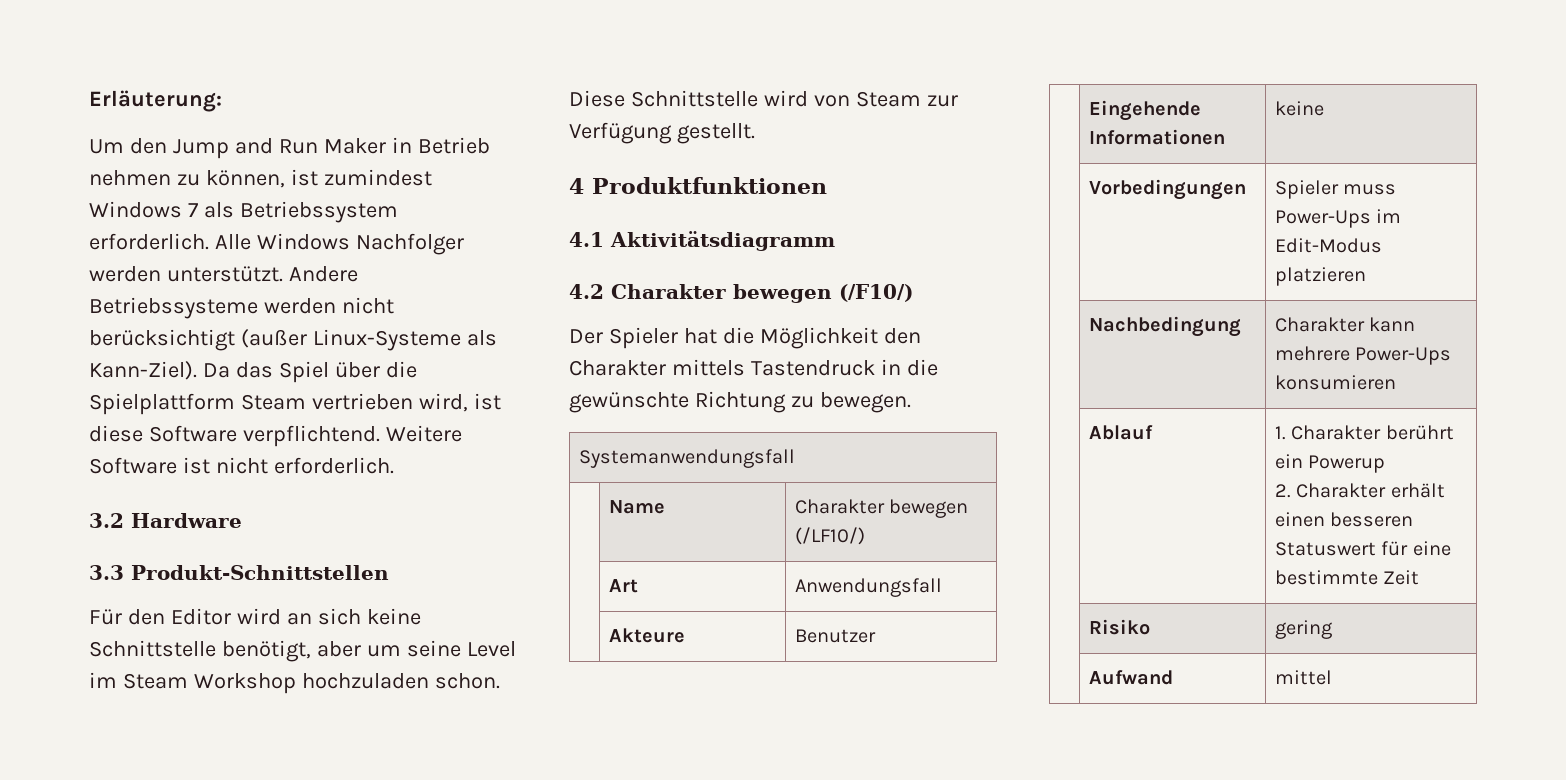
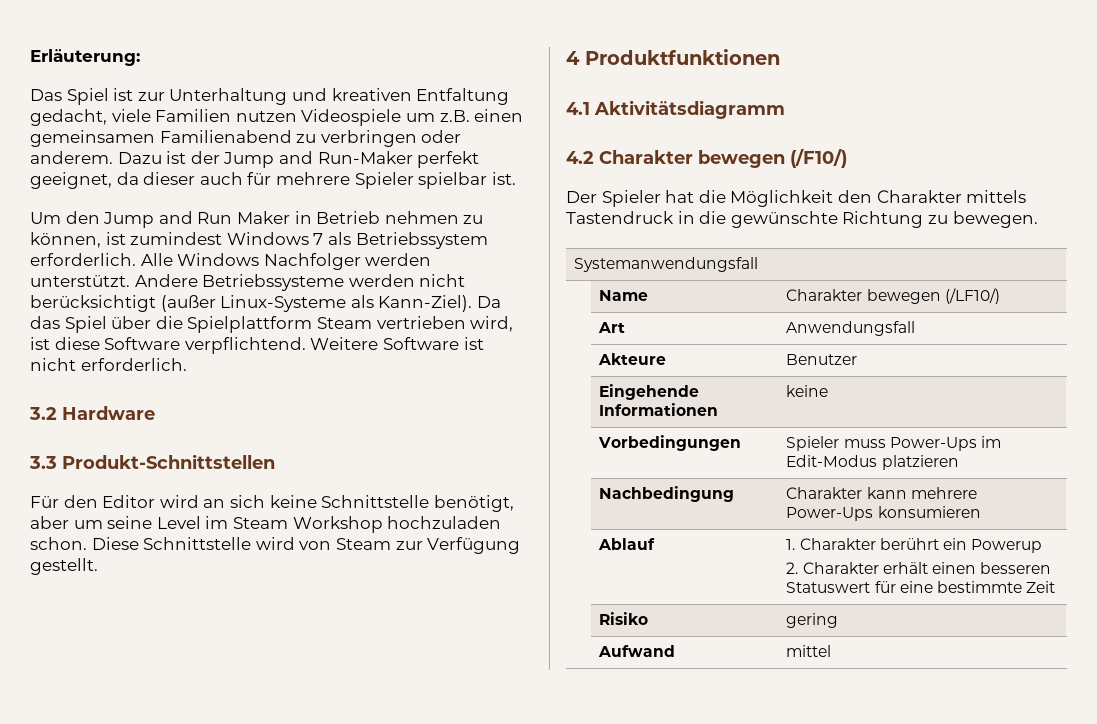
+ Das Spiel ist zur Unterhaltung und kreativen Entfaltung gedacht, viele Familien nutzen Videospiele um z.B. einen gemeinsamen Familienabend zu verbringen oder anderem. Dazu ist der Jump and Run-Maker perfekt geeignet, da dieser auch für mehrere Spieler spielbar ist.

